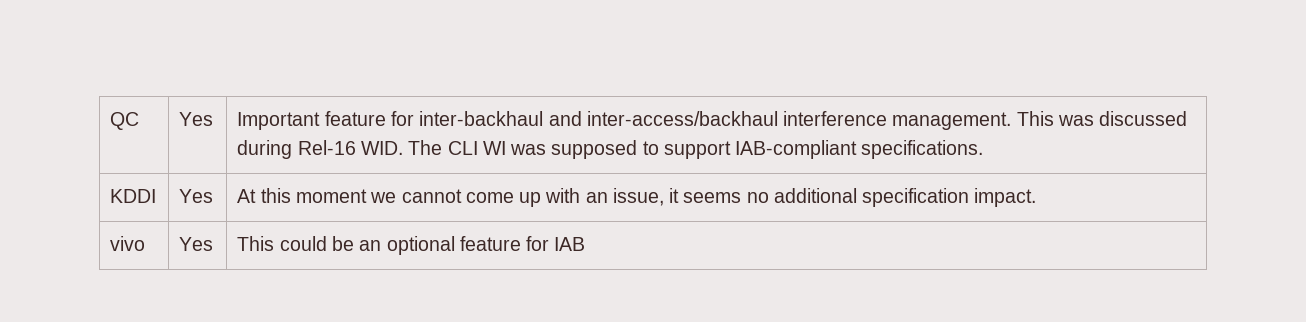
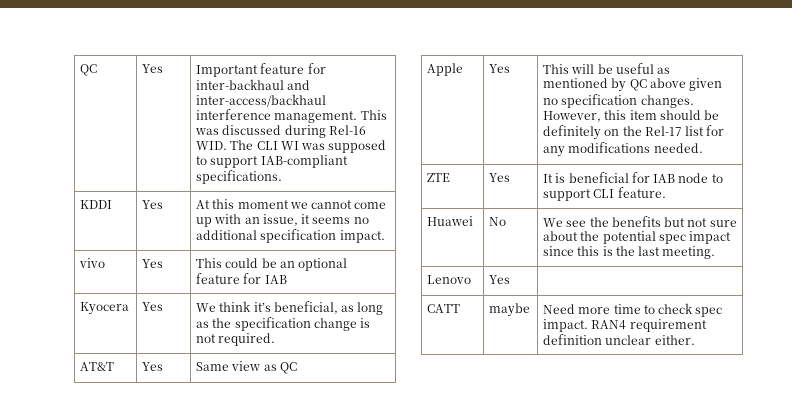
+ Kyocera | Yes | We think it’s beneficial, as long as the specification change is not required.
+ AT&T | Yes | Same view as QC
+ Apple | Yes | This will be useful as mentioned by QC above given no specification changes. However, this item should be definitely on the Rel-17 list for any modifications needed.
+ ZTE | Yes | It is beneficial for IAB node to support CLI feature.
+ Huawei | No | We see the benefits but not sure about the potential spec impact since this is the last meeting.
+ Lenovo | Yes |
+ CATT | maybe | Need more time to check spec impact. RAN4 requirement definition unclear either.

